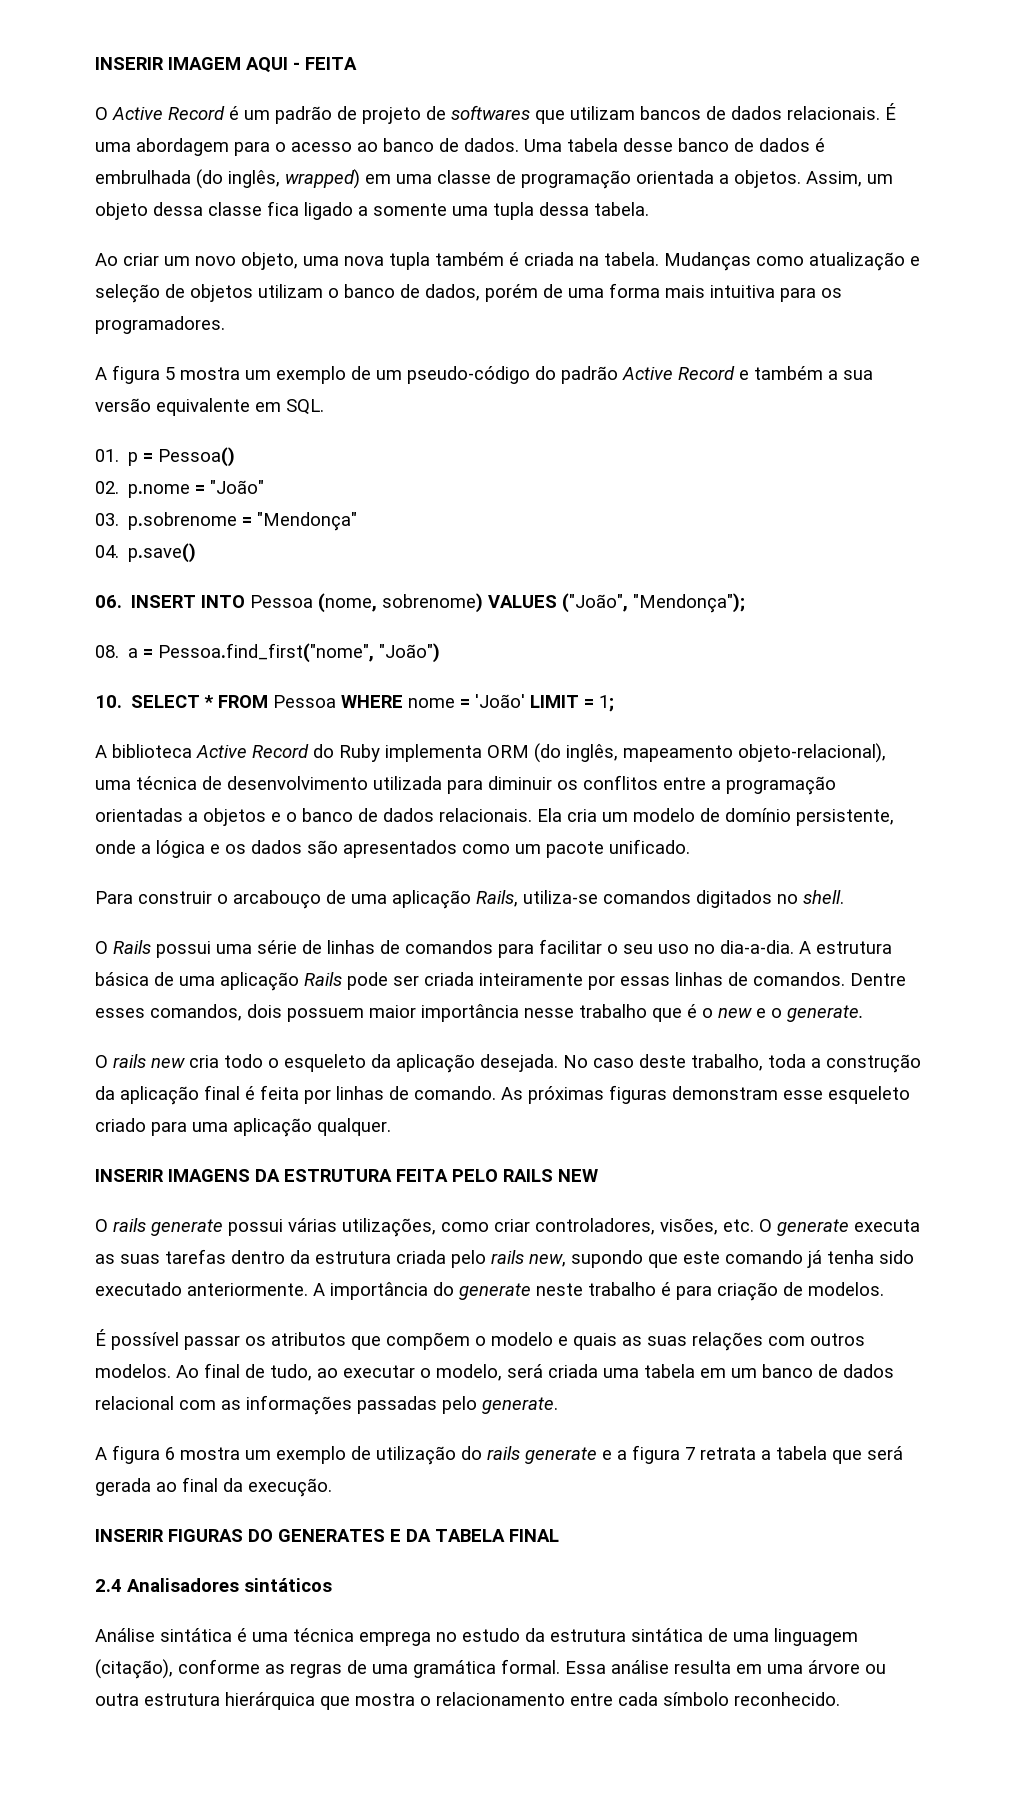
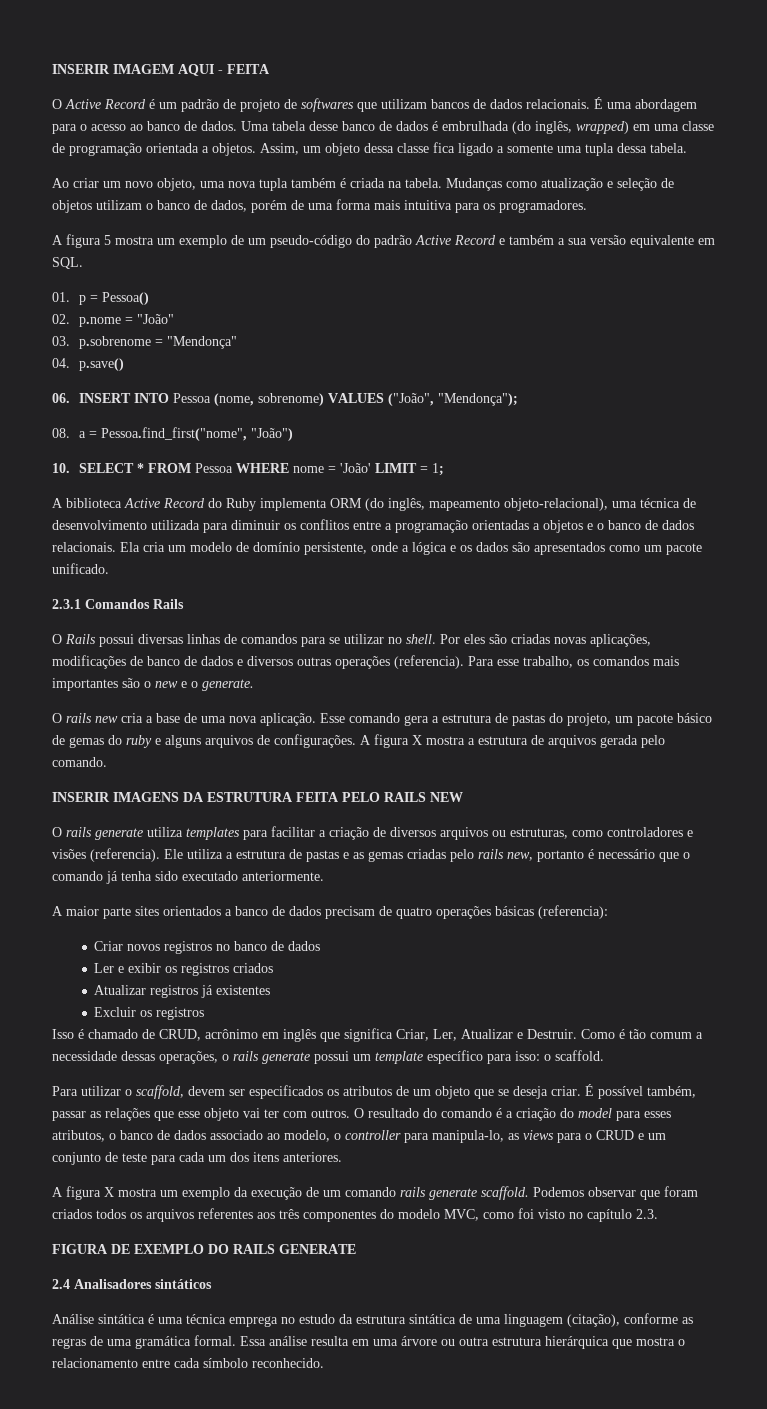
- Para construir o arcabouço de uma aplicação Rails, utiliza-se comandos digitados no shell.
+ 2.3.1 Comandos Rails
- O Rails possui uma série de linhas de comandos para facilitar o seu uso no dia-a-dia. A estrutura básica de uma aplicação Rails pode ser criada inteiramente por essas linhas de comandos. Dentre esses comandos, dois possuem maior importância nesse trabalho que é o new e o generate.
+ O Rails possui diversas linhas de comandos para se utilizar no shell. Por eles são criadas novas aplicações, modificações de banco de dados e diversos outras operações (referencia). Para esse trabalho, os comandos mais importantes são o new e o generate.
- O rails new cria todo o esqueleto da aplicação desejada. No caso deste trabalho, toda a construção da aplicação final é feita por linhas de comando. As próximas figuras demonstram esse esqueleto criado para uma aplicação qualquer.
+ O rails new cria a base de uma nova aplicação. Esse comando gera a estrutura de pastas do projeto, um pacote básico de gemas do ruby e alguns arquivos de configurações. A figura X mostra a estrutura de arquivos gerada pelo comando.
- O rails generate possui várias utilizações, como criar controladores, visões, etc. O generate executa as suas tarefas dentro da estrutura criada pelo rails new, supondo que este comando já tenha sido executado anteriormente. A importância do generate neste trabalho é para criação de modelos.
- É possível passar os atributos que compõem o modelo e quais as suas relações com outros modelos. Ao final de tudo, ao executar o modelo, será criada uma tabela em um banco de dados relacional com as informações passadas pelo generate.
- A figura 6 mostra um exemplo de utilização do rails generate e a figura 7 retrata a tabela que será gerada ao final da execução.
- INSERIR FIGURAS DO GENERATES E DA TABELA FINAL
+ O rails generate utiliza templates para facilitar a criação de diversos arquivos ou estruturas, como controladores e visões (referencia). Ele utiliza a estrutura de pastas e as gemas criadas pelo rails new, portanto é necessário que o comando já tenha sido executado anteriormente.
+ A maior parte sites orientados a banco de dados precisam de quatro operações básicas (referencia):
+ Criar novos registros no banco de dados
+ Ler e exibir os registros criados
+ Atualizar registros já existentes
+ Excluir os registros
+ Isso é chamado de CRUD, acrônimo em inglês que significa Criar, Ler, Atualizar e Destruir. Como é tão comum a necessidade dessas operações, o rails generate possui um template específico para isso: o scaffold.
+ Para utilizar o scaffold, devem ser especificados os atributos de um objeto que se deseja criar. É possível também, passar as relações que esse objeto vai ter com outros. O resultado do comando é a criação do model para esses atributos, o banco de dados associado ao modelo, o controller para manipula-lo, as views para o CRUD e um conjunto de teste para cada um dos itens anteriores.
+ A figura X mostra um exemplo da execução de um comando rails generate scaffold. Podemos observar que foram criados todos os arquivos referentes aos três componentes do modelo MVC, como foi visto no capítulo 2.3.
+ FIGURA DE EXEMPLO DO RAILS GENERATE

